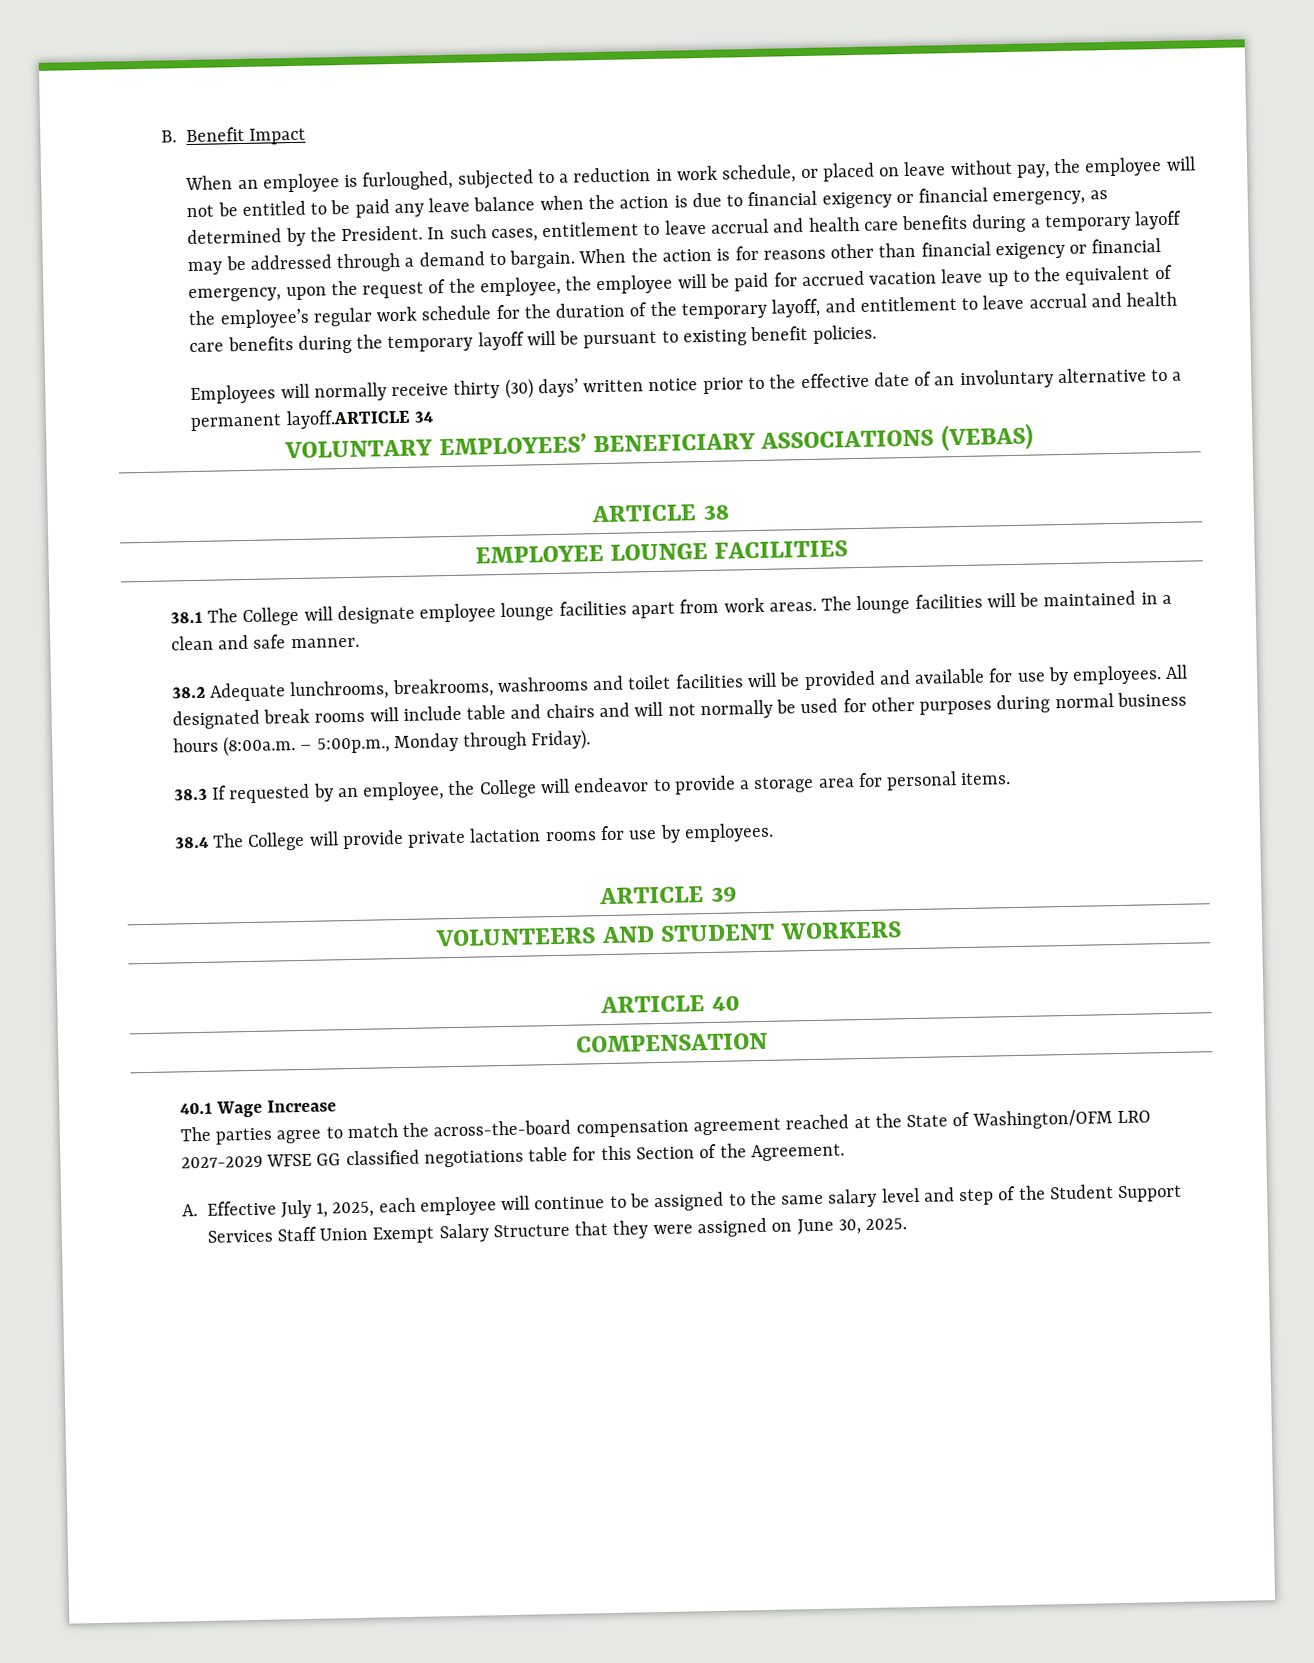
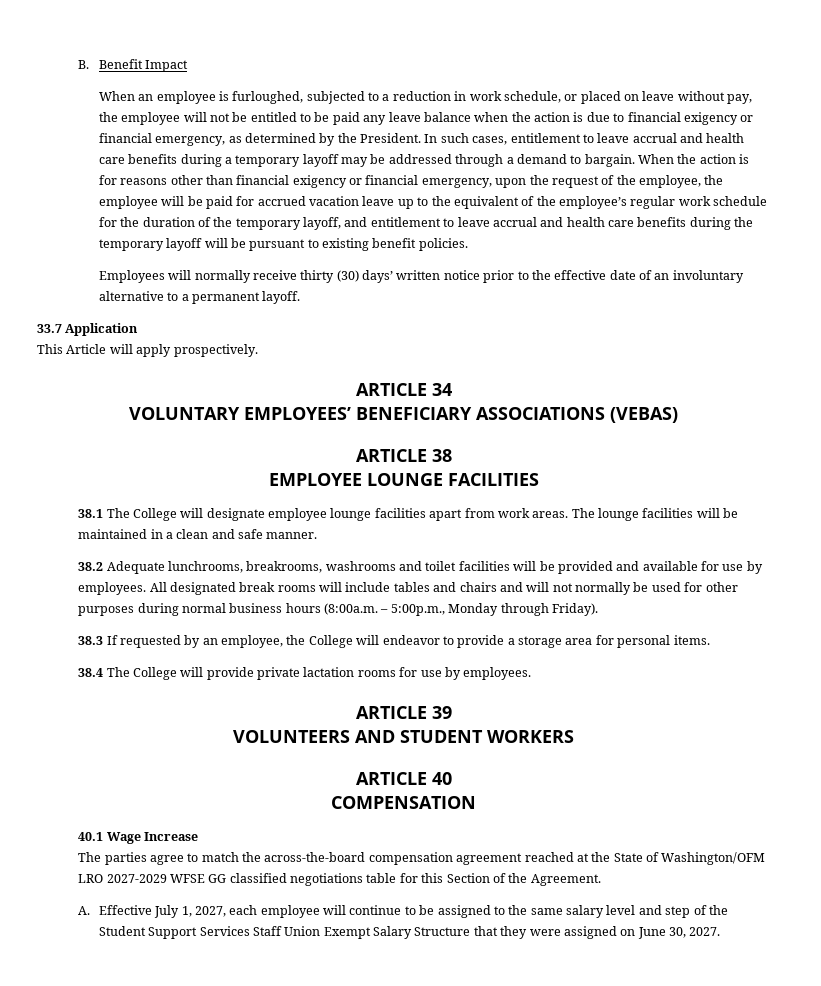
- Employees will normally receive thirty (30) days’ written notice prior to the effective date of an involuntary alternative to a permanent layoff.ARTICLE 34
+ Employees will normally receive thirty (30) days’ written notice prior to the effective date of an involuntary alternative to a permanent layoff.
+ 33.7 Application
+ This Article will apply prospectively.
+ ARTICLE 34
- All designated break rooms will include table and chairs and will not normally be used for other purposes during normal business hours (8:00a.m. – 5:00p.m., Monday through Friday).
+ All designated break rooms will include tables and chairs and will not normally be used for other purposes during normal business hours (8:00a.m. – 5:00p.m., Monday through Friday).
- A. Effective July 1, 2025, each employee will continue to be assigned to the same salary level and step of the Student Support Services Staff Union Exempt Salary Structure that they were assigned on June 30, 2025.
+ A. Effective July 1, 2027, each employee will continue to be assigned to the same salary level and step of the Student Support Services Staff Union Exempt Salary Structure that they were assigned on June 30, 2027.

